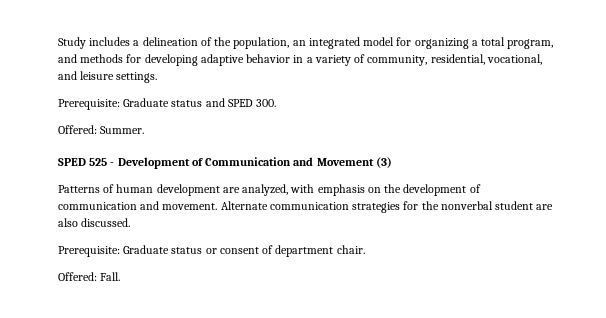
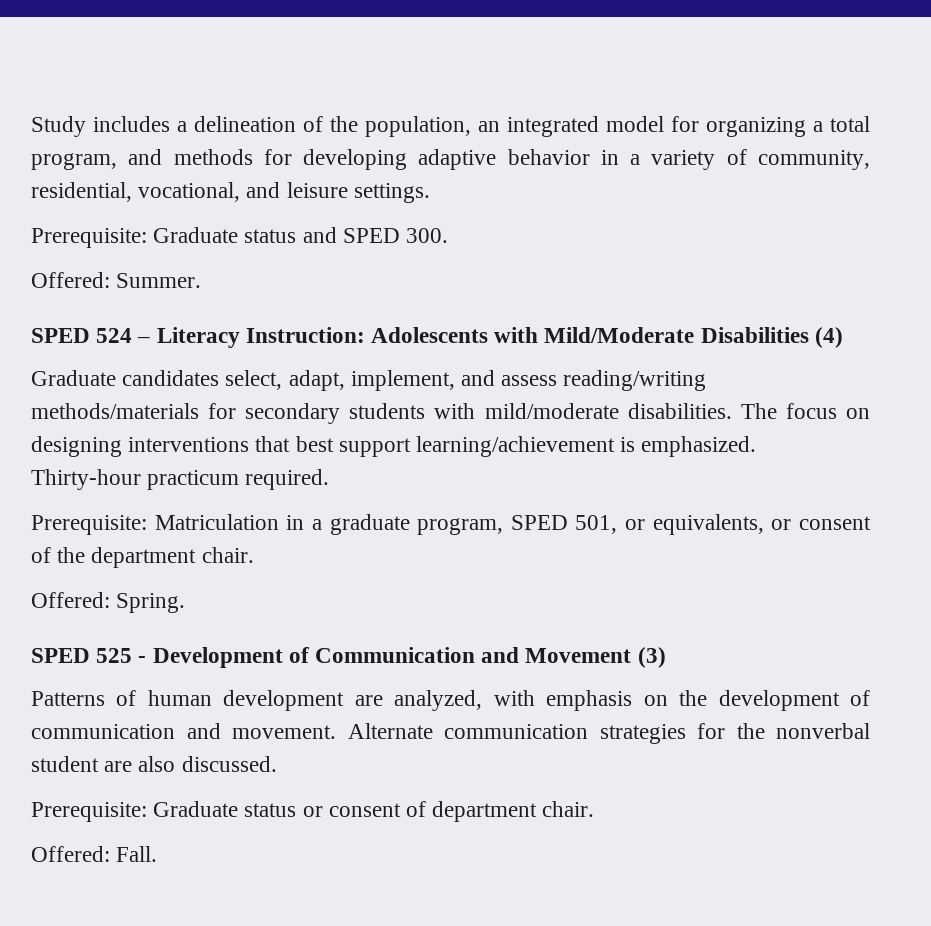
+ SPED 524 – Literacy Instruction: Adolescents with Mild/Moderate Disabilities (4)
+ Graduate candidates select, adapt, implement, and assess reading/writing methods/materials for secondary students with mild/moderate disabilities. The focus on designing interventions that best support learning/achievement is emphasized. Thirty-hour practicum required.
+ Prerequisite: Matriculation in a graduate program, SPED 501, or equivalents, or consent of the department chair.
+ Offered: Spring.

